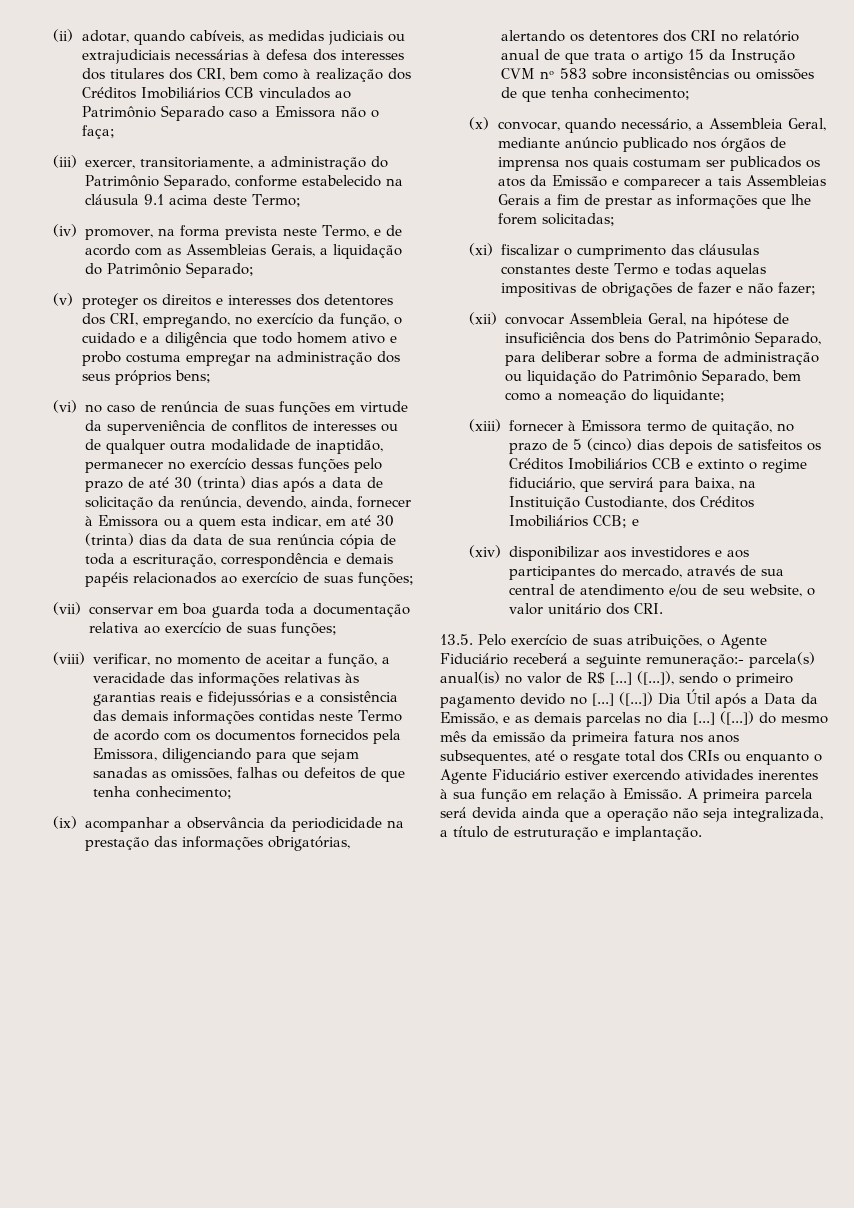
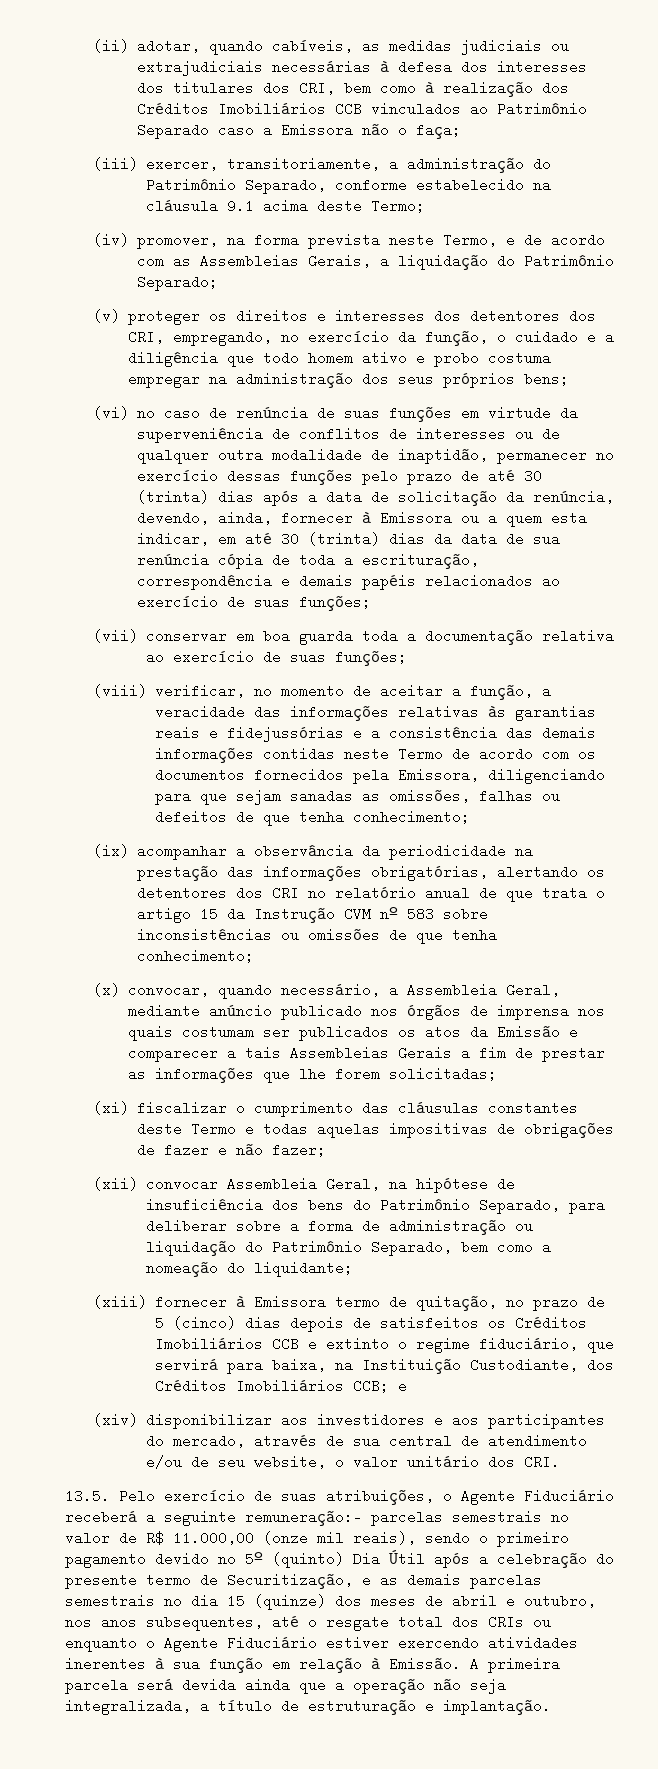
- 13.5. Pelo exercício de suas atribuições, o Agente Fiduciário receberá a seguinte remuneração:- parcela(s) anual(is) no valor de R$ [...] ([...]), sendo o primeiro pagamento devido no [...] ([...]) Dia Útil após a Data da Emissão, e as demais parcelas no dia [...] ([...]) do mesmo mês da emissão da primeira fatura nos anos subsequentes, até o resgate total dos CRIs ou enquanto o Agente Fiduciário estiver exercendo atividades inerentes à sua função em relação à Emissão.
+ 13.5. Pelo exercício de suas atribuições, o Agente Fiduciário receberá a seguinte remuneração:- parcelas semestrais no valor de R$ 11.000,00 (onze mil reais), sendo o primeiro pagamento devido no 5º (quinto) Dia Útil após a celebração do presente termo de Securitização, e as demais parcelas semestrais no dia 15 (quinze) dos meses de abril e outubro, nos anos subsequentes, até o resgate total dos CRIs ou enquanto o Agente Fiduciário estiver exercendo atividades inerentes à sua função em relação à Emissão.

